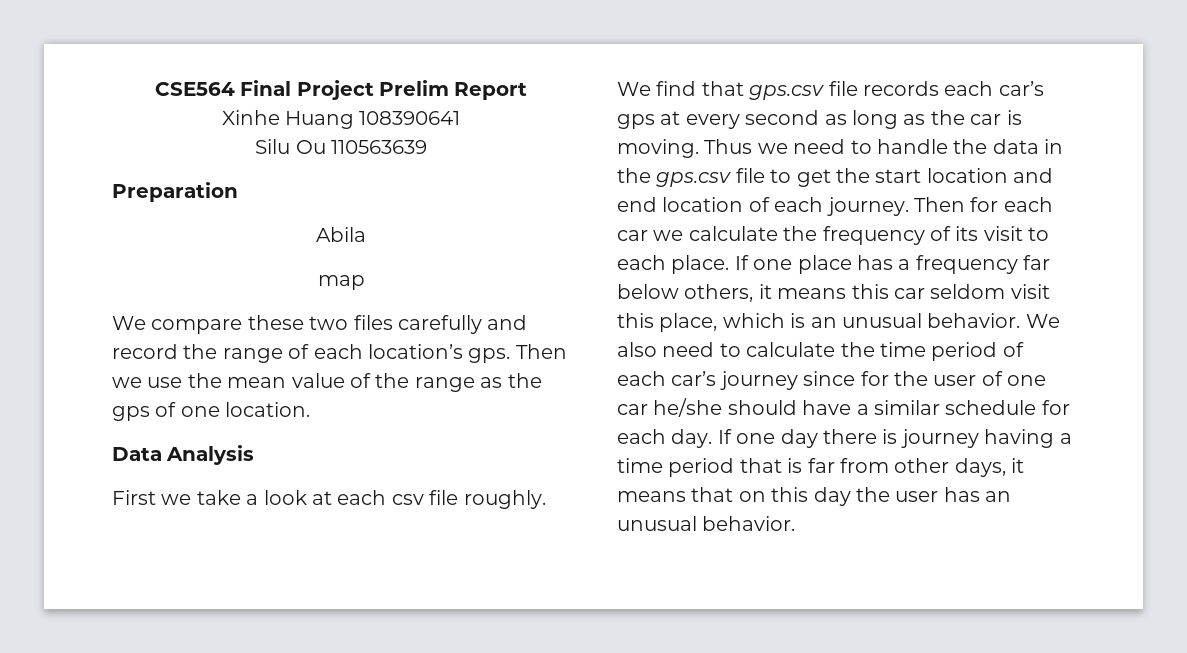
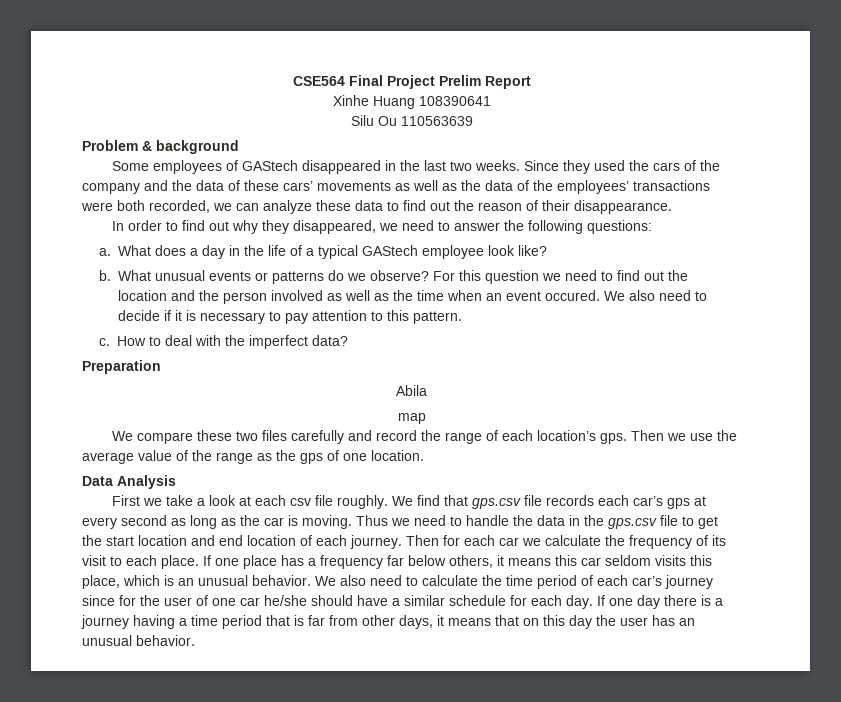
+ Problem & background
+ Some employees of GAStech disappeared in the last two weeks. Since they used the cars of the company and the data of these cars’ movements as well as the data of the employees’ transactions were both recorded, we can analyze these data to find out the reason of their disappearance.
+ In order to find out why they disappeared, we need to answer the following questions:
+ a. What does a day in the life of a typical GAStech employee look like?
+ b. What unusual events or patterns do we observe? For this question we need to find out the location and the person involved as well as the time when an event occured. We also need to decide if it is necessary to pay attention to this pattern.
+ c. How to deal with the imperfect data?
- Then we use the mean value of the range as the gps of one location.
+ Then we use the average value of the range as the gps of one location.
- If one place has a frequency far below others, it means this car seldom visit this place, which is an unusual behavior.
+ If one place has a frequency far below others, it means this car seldom visits this place, which is an unusual behavior.
- If one day there is journey having a time period that is far from other days, it means that on this day the user has an unusual behavior.
+ If one day there is a journey having a time period that is far from other days, it means that on this day the user has an unusual behavior.

